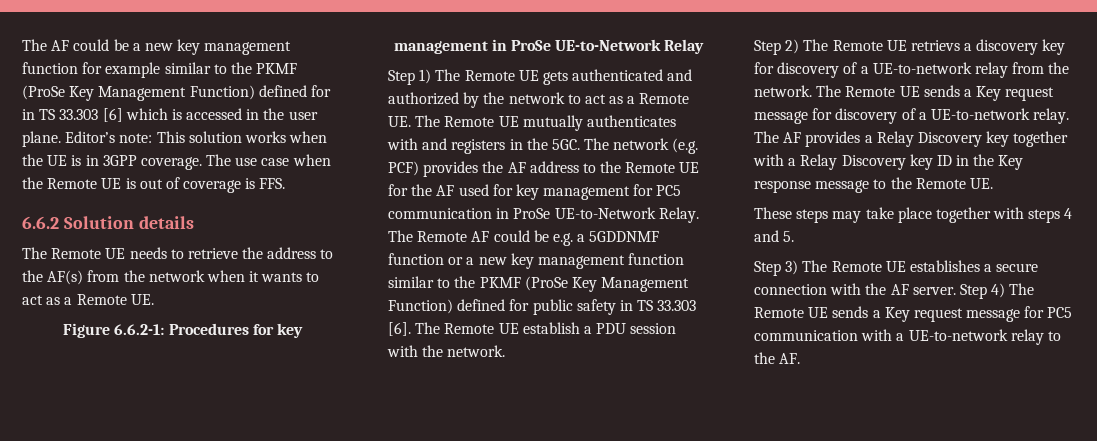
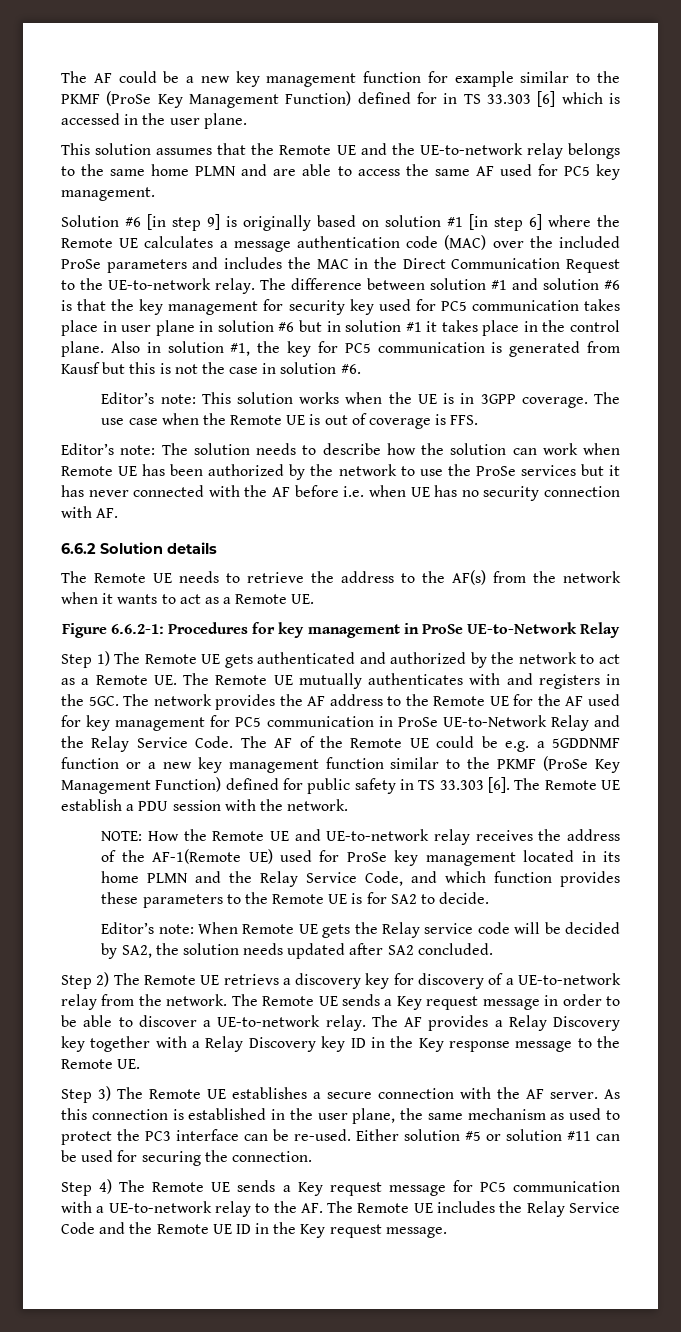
- The AF could be a new key management function for example similar to the PKMF (ProSe Key Management Function) defined for in TS 33.303 [6] which is accessed in the user plane. Editor’s note: This solution works when the UE is in 3GPP coverage.
+ The AF could be a new key management function for example similar to the PKMF (ProSe Key Management Function) defined for in TS 33.303 [6] which is accessed in the user plane.
+ This solution assumes that the Remote UE and the UE-to-network relay belongs to the same home PLMN and are able to access the same AF used for PC5 key management.
+ Solution #6 [in step 9] is originally based on solution #1 [in step 6] where the Remote UE calculates a message authentication code (MAC) over the included ProSe parameters and includes the MAC in the Direct Communication Request to the UE-to-network relay. The difference between solution #1 and solution #6 is that the key management for security key used for PC5 communication takes place in user plane in solution #6 but in solution #1 it takes place in the control plane. Also in solution #1, the key for PC5 communication is generated from Kausf but this is not the case in solution #6.
+ Editor’s note: This solution works when the UE is in 3GPP coverage.
+ Editor’s note: The solution needs to describe how the solution can work when Remote UE has been authorized by the network to use the ProSe services but it has never connected with the AF before i.e. when UE has no security connection with AF.
- The network (e.g. PCF) provides the AF address to the Remote UE for the AF used for key management for PC5 communication in ProSe UE-to-Network Relay. The Remote AF could be e.g. a 5GDDNMF function or a new key management function similar to the PKMF (ProSe Key Management Function) defined for public safety in TS 33.303 [6].
+ The network provides the AF address to the Remote UE for the AF used for key management for PC5 communication in ProSe UE-to-Network Relay and the Relay Service Code. The AF of the Remote UE could be e.g. a 5GDDNMF function or a new key management function similar to the PKMF (ProSe Key Management Function) defined for public safety in TS 33.303 [6].
+ NOTE: How the Remote UE and UE-to-network relay receives the address of the AF-1(Remote UE) used for ProSe key management located in its home PLMN and the Relay Service Code, and which function provides these parameters to the Remote UE is for SA2 to decide.
+ Editor’s note: When Remote UE gets the Relay service code will be decided by SA2, the solution needs updated after SA2 concluded.
- The Remote UE sends a Key request message for discovery of a UE-to-network relay.
+ The Remote UE sends a Key request message in order to be able to discover a UE-to-network relay.
- These steps may take place together with steps 4 and 5.
- Step 3) The Remote UE establishes a secure connection with the AF server. Step 4) The Remote UE sends a Key request message for PC5 communication with a UE-to-network relay to the AF.
+ Step 3) The Remote UE establishes a secure connection with the AF server. As this connection is established in the user plane, the same mechanism as used to protect the PC3 interface can be re-used. Either solution #5 or solution #11 can be used for securing the connection.
+ Step 4) The Remote UE sends a Key request message for PC5 communication with a UE-to-network relay to the AF. The Remote UE includes the Relay Service Code and the Remote UE ID in the Key request message.

